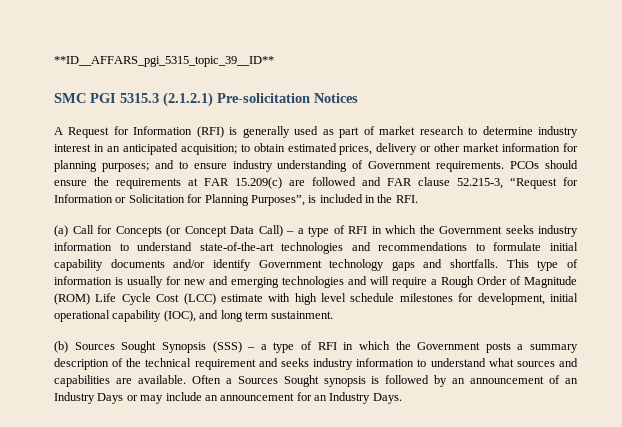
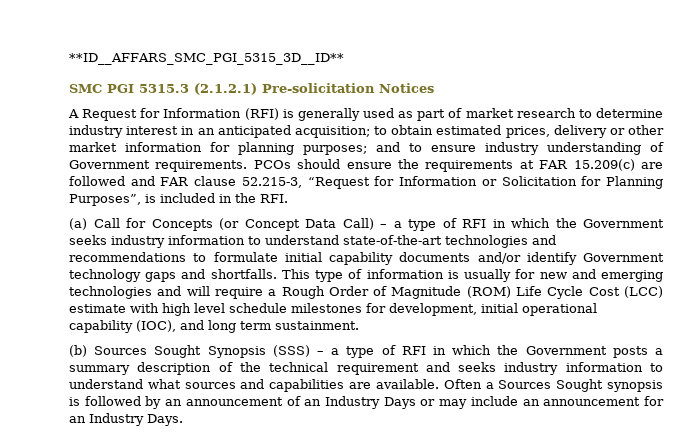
- **ID__AFFARS_pgi_5315_topic_39__ID**
+ **ID__AFFARS_SMC_PGI_5315_3D__ID**

